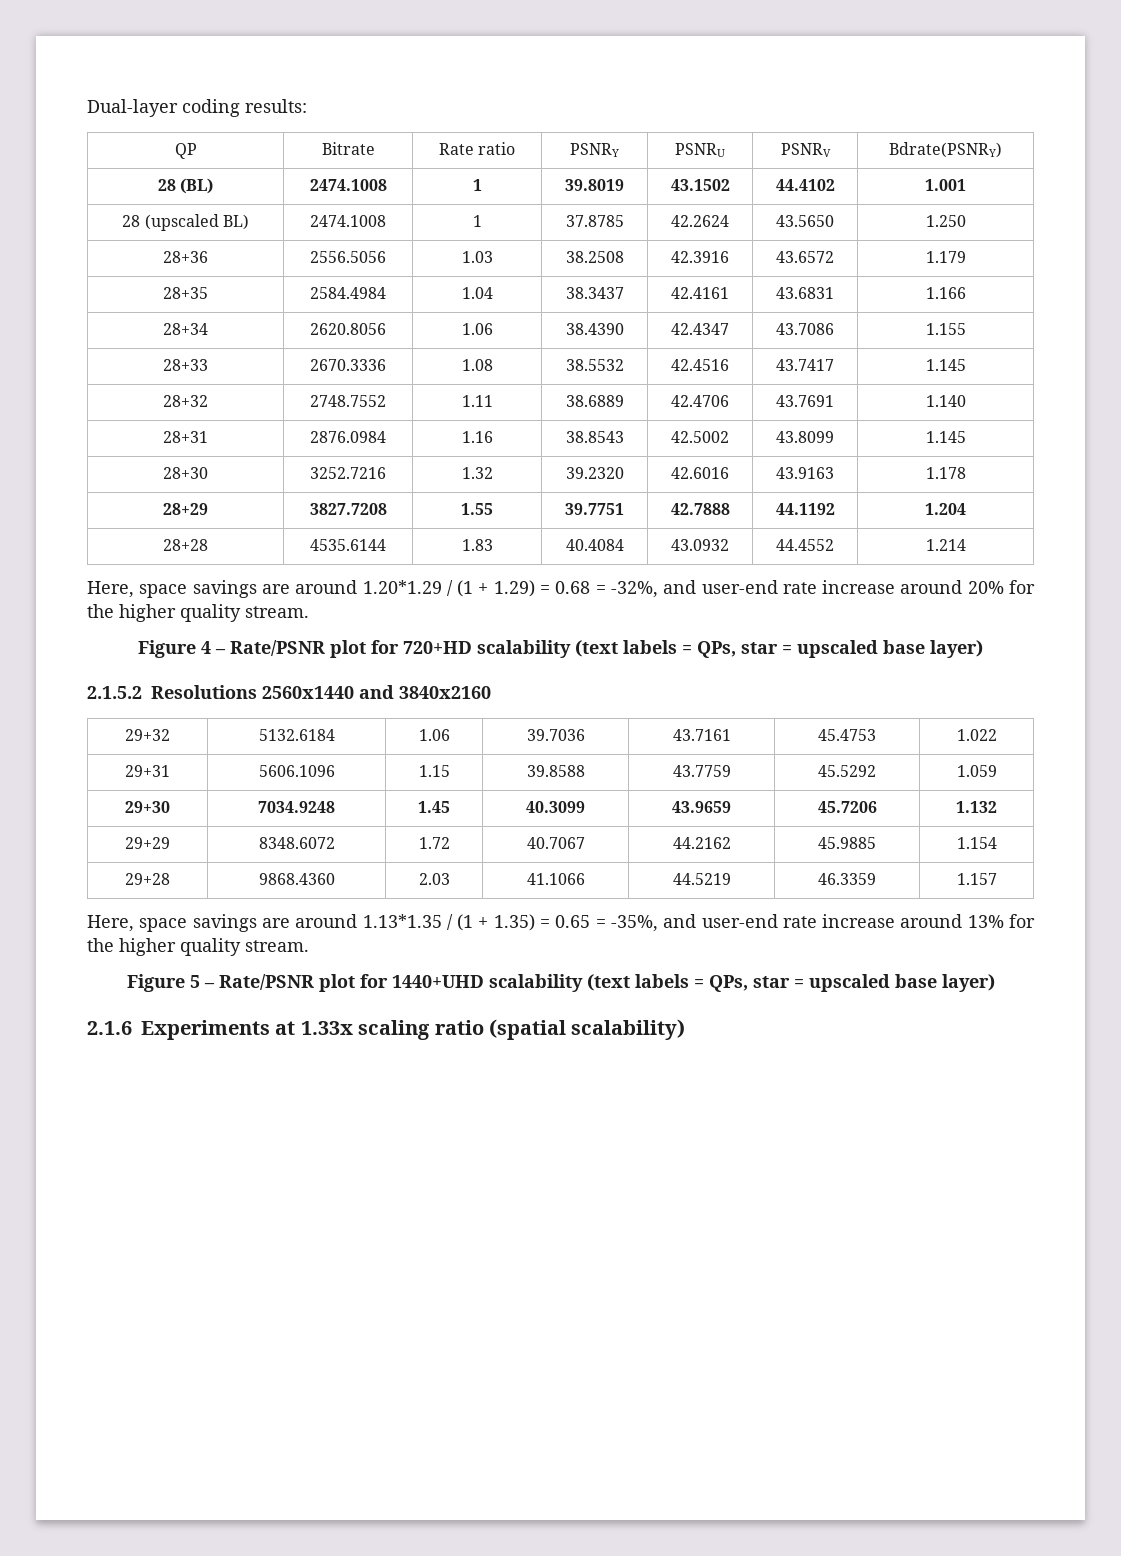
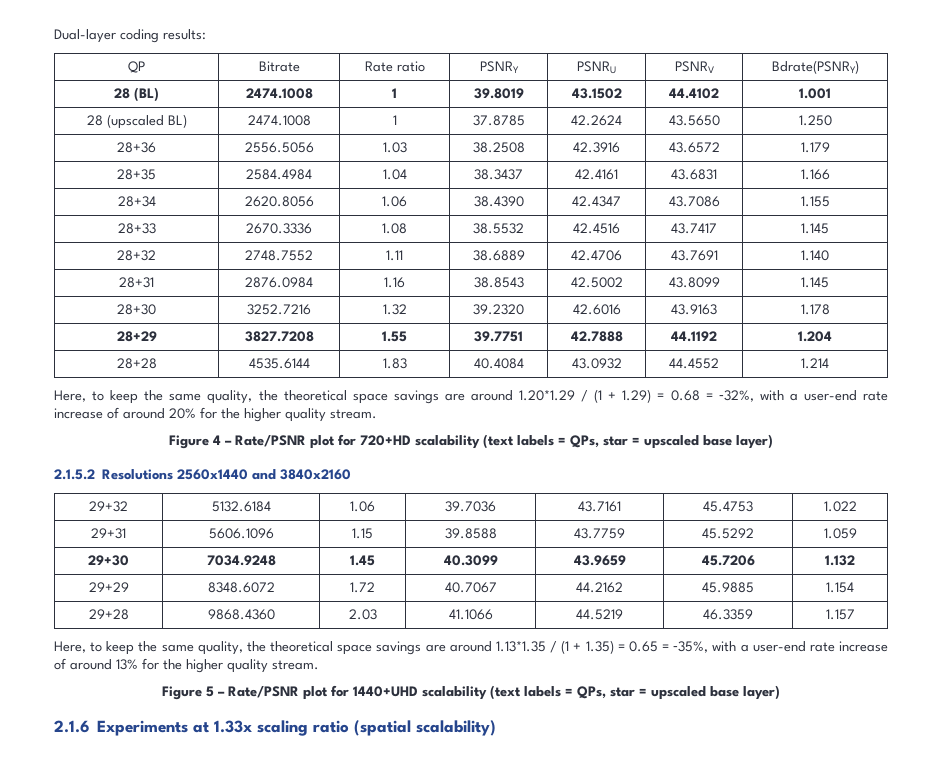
- Here, space savings are around 1.20*1.29 / (1 + 1.29) = 0.68 = ‑32%, and user-end rate increase around 20% for the higher quality stream.
+ Here, to keep the same quality, the theoretical space savings are around 1.20*1.29 / (1 + 1.29) = 0.68 = ‑32%, with a user-end rate increase of around 20% for the higher quality stream.
- Here, space savings are around 1.13*1.35 / (1 + 1.35) = 0.65 = ‑35%, and user-end rate increase around 13% for the higher quality stream.
+ Here, to keep the same quality, the theoretical space savings are around 1.13*1.35 / (1 + 1.35) = 0.65 = ‑35%, with a user-end rate increase of around 13% for the higher quality stream.

